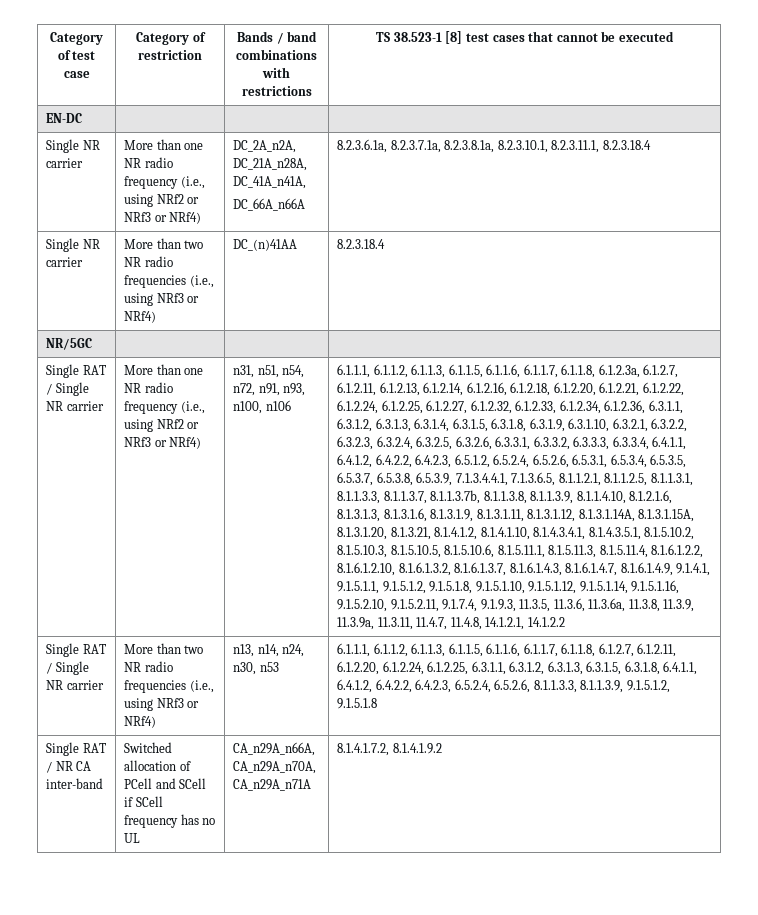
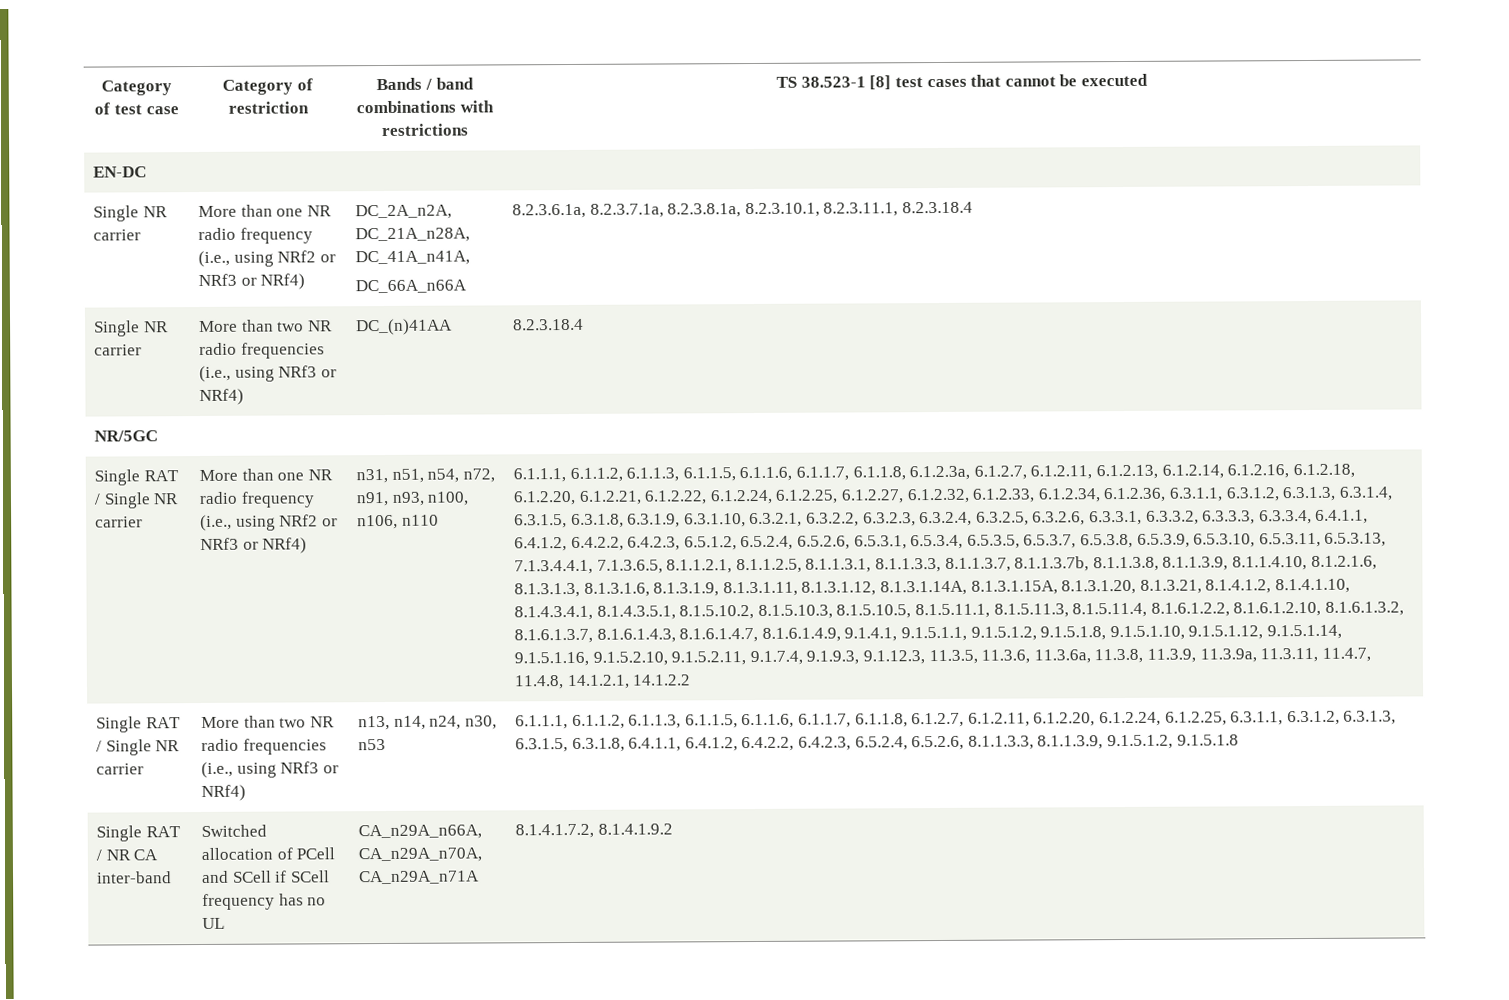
- n31, n51, n54, n72, n91, n93, n100, n106
+ n31, n51, n54, n72, n91, n93, n100, n106, n110
- 6.1.1.1, 6.1.1.2, 6.1.1.3, 6.1.1.5, 6.1.1.6, 6.1.1.7, 6.1.1.8, 6.1.2.3a, 6.1.2.7, 6.1.2.11, 6.1.2.13, 6.1.2.14, 6.1.2.16, 6.1.2.18, 6.1.2.20, 6.1.2.21, 6.1.2.22, 6.1.2.24, 6.1.2.25, 6.1.2.27, 6.1.2.32, 6.1.2.33, 6.1.2.34, 6.1.2.36, 6.3.1.1, 6.3.1.2, 6.3.1.3, 6.3.1.4, 6.3.1.5, 6.3.1.8, 6.3.1.9, 6.3.1.10, 6.3.2.1, 6.3.2.2, 6.3.2.3, 6.3.2.4, 6.3.2.5, 6.3.2.6, 6.3.3.1, 6.3.3.2, 6.3.3.3, 6.3.3.4, 6.4.1.1, 6.4.1.2, 6.4.2.2, 6.4.2.3, 6.5.1.2, 6.5.2.4, 6.5.2.6, 6.5.3.1, 6.5.3.4, 6.5.3.5, 6.5.3.7, 6.5.3.8, 6.5.3.9, 7.1.3.4.4.1, 7.1.3.6.5, 8.1.1.2.1, 8.1.1.2.5, 8.1.1.3.1, 8.1.1.3.3, 8.1.1.3.7, 8.1.1.3.7b, 8.1.1.3.8, 8.1.1.3.9, 8.1.1.4.10, 8.1.2.1.6, 8.1.3.1.3, 8.1.3.1.6, 8.1.3.1.9, 8.1.3.1.11, 8.1.3.1.12, 8.1.3.1.14A, 8.1.3.1.15A, 8.1.3.1.20, 8.1.3.21, 8.1.4.1.2, 8.1.4.1.10, 8.1.4.3.4.1, 8.1.4.3.5.1, 8.1.5.10.2, 8.1.5.10.3, 8.1.5.10.5, 8.1.5.10.6, 8.1.5.11.1, 8.1.5.11.3, 8.1.5.11.4, 8.1.6.1.2.2, 8.1.6.1.2.10, 8.1.6.1.3.2, 8.1.6.1.3.7, 8.1.6.1.4.3, 8.1.6.1.4.7, 8.1.6.1.4.9, 9.1.4.1, 9.1.5.1.1, 9.1.5.1.2, 9.1.5.1.8, 9.1.5.1.10, 9.1.5.1.12, 9.1.5.1.14, 9.1.5.1.16, 9.1.5.2.10, 9.1.5.2.11, 9.1.7.4, 9.1.9.3, 11.3.5, 11.3.6, 11.3.6a, 11.3.8, 11.3.9, 11.3.9a, 11.3.11, 11.4.7, 11.4.8, 14.1.2.1, 14.1.2.2
+ 6.1.1.1, 6.1.1.2, 6.1.1.3, 6.1.1.5, 6.1.1.6, 6.1.1.7, 6.1.1.8, 6.1.2.3a, 6.1.2.7, 6.1.2.11, 6.1.2.13, 6.1.2.14, 6.1.2.16, 6.1.2.18, 6.1.2.20, 6.1.2.21, 6.1.2.22, 6.1.2.24, 6.1.2.25, 6.1.2.27, 6.1.2.32, 6.1.2.33, 6.1.2.34, 6.1.2.36, 6.3.1.1, 6.3.1.2, 6.3.1.3, 6.3.1.4, 6.3.1.5, 6.3.1.8, 6.3.1.9, 6.3.1.10, 6.3.2.1, 6.3.2.2, 6.3.2.3, 6.3.2.4, 6.3.2.5, 6.3.2.6, 6.3.3.1, 6.3.3.2, 6.3.3.3, 6.3.3.4, 6.4.1.1, 6.4.1.2, 6.4.2.2, 6.4.2.3, 6.5.1.2, 6.5.2.4, 6.5.2.6, 6.5.3.1, 6.5.3.4, 6.5.3.5, 6.5.3.7, 6.5.3.8, 6.5.3.9, 6.5.3.10, 6.5.3.11, 6.5.3.13, 7.1.3.4.4.1, 7.1.3.6.5, 8.1.1.2.1, 8.1.1.2.5, 8.1.1.3.1, 8.1.1.3.3, 8.1.1.3.7, 8.1.1.3.7b, 8.1.1.3.8, 8.1.1.3.9, 8.1.1.4.10, 8.1.2.1.6, 8.1.3.1.3, 8.1.3.1.6, 8.1.3.1.9, 8.1.3.1.11, 8.1.3.1.12, 8.1.3.1.14A, 8.1.3.1.15A, 8.1.3.1.20, 8.1.3.21, 8.1.4.1.2, 8.1.4.1.10, 8.1.4.3.4.1, 8.1.4.3.5.1, 8.1.5.10.2, 8.1.5.10.3, 8.1.5.10.5, 8.1.5.11.1, 8.1.5.11.3, 8.1.5.11.4, 8.1.6.1.2.2, 8.1.6.1.2.10, 8.1.6.1.3.2, 8.1.6.1.3.7, 8.1.6.1.4.3, 8.1.6.1.4.7, 8.1.6.1.4.9, 9.1.4.1, 9.1.5.1.1, 9.1.5.1.2, 9.1.5.1.8, 9.1.5.1.10, 9.1.5.1.12, 9.1.5.1.14, 9.1.5.1.16, 9.1.5.2.10, 9.1.5.2.11, 9.1.7.4, 9.1.9.3, 9.1.12.3, 11.3.5, 11.3.6, 11.3.6a, 11.3.8, 11.3.9, 11.3.9a, 11.3.11, 11.4.7, 11.4.8, 14.1.2.1, 14.1.2.2

